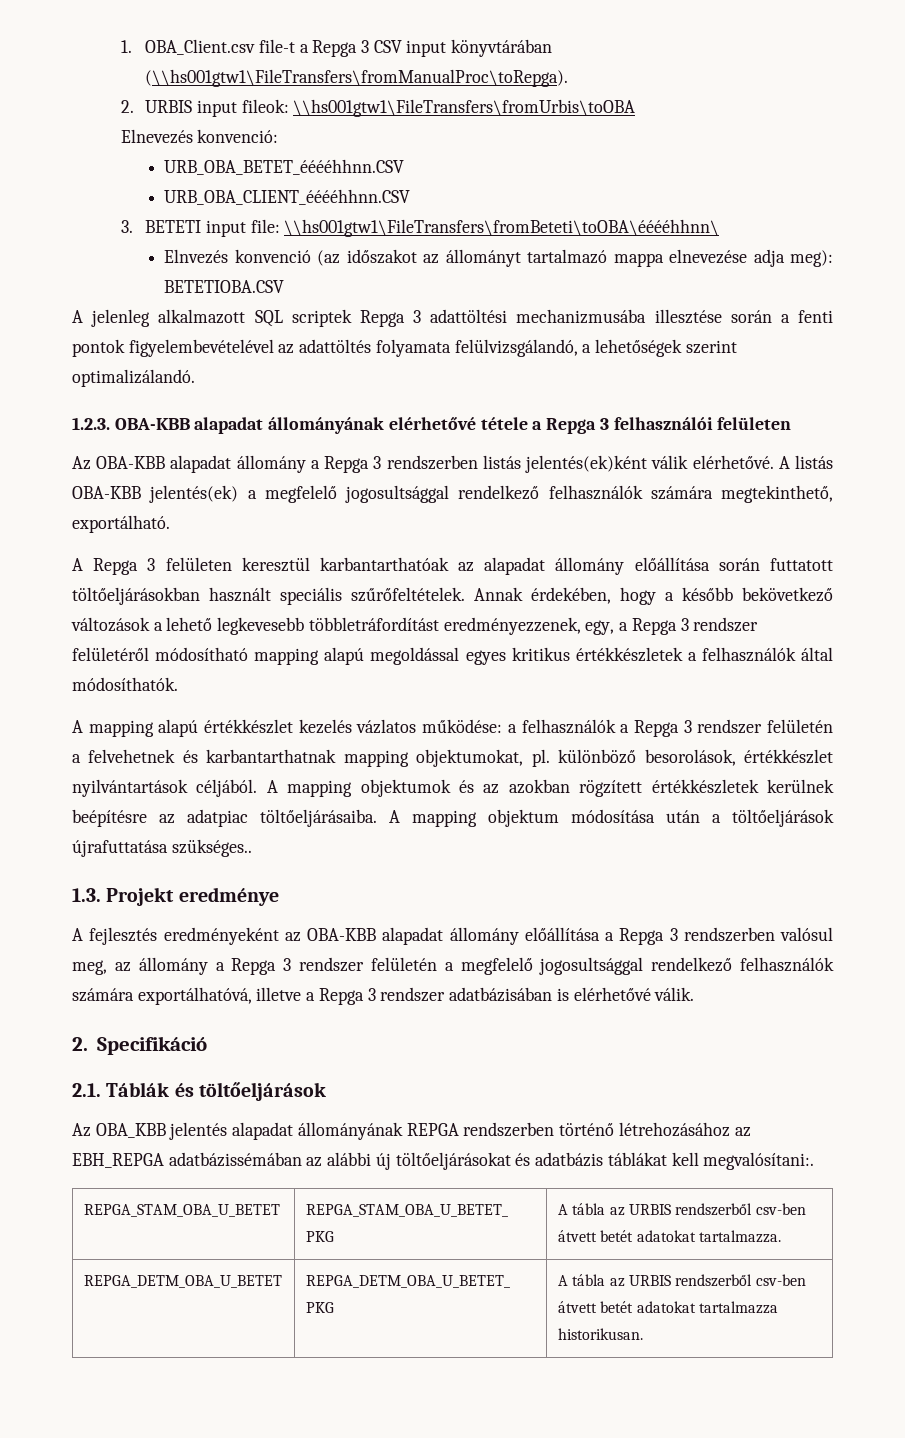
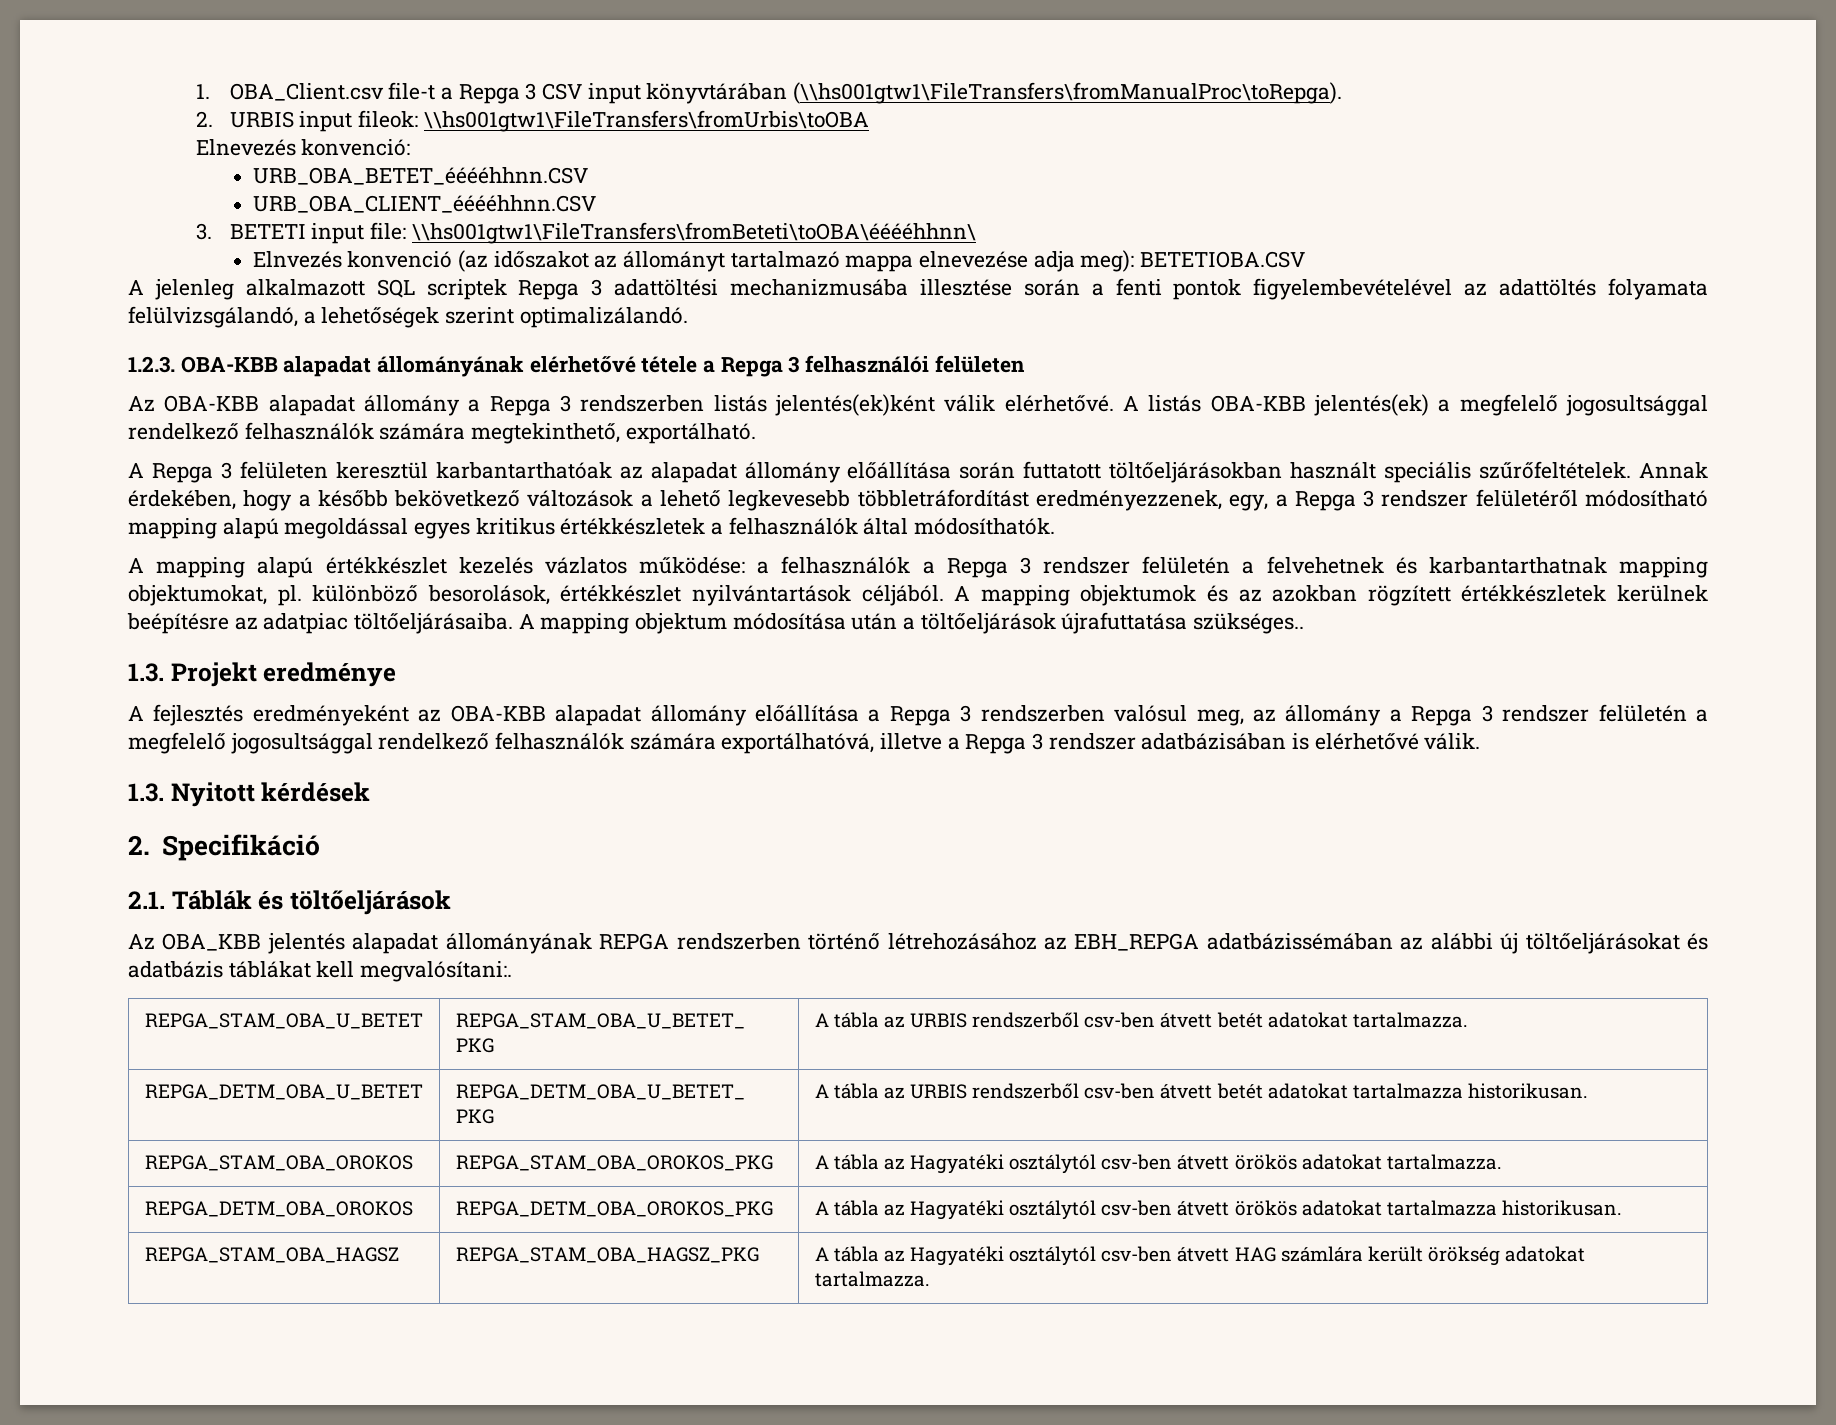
+ 1.3. Nyitott kérdések
+ REPGA_STAM_OBA_OROKOS | REPGA_STAM_OBA_OROKOS_PKG | A tábla az Hagyatéki osztálytól csv-ben átvett örökös adatokat tartalmazza.
+ REPGA_DETM_OBA_OROKOS | REPGA_DETM_OBA_OROKOS_PKG | A tábla az Hagyatéki osztálytól csv-ben átvett örökös adatokat tartalmazza historikusan.
+ REPGA_STAM_OBA_HAGSZ | REPGA_STAM_OBA_HAGSZ_PKG | A tábla az Hagyatéki osztálytól csv-ben átvett HAG számlára került örökség adatokat tartalmazza.

